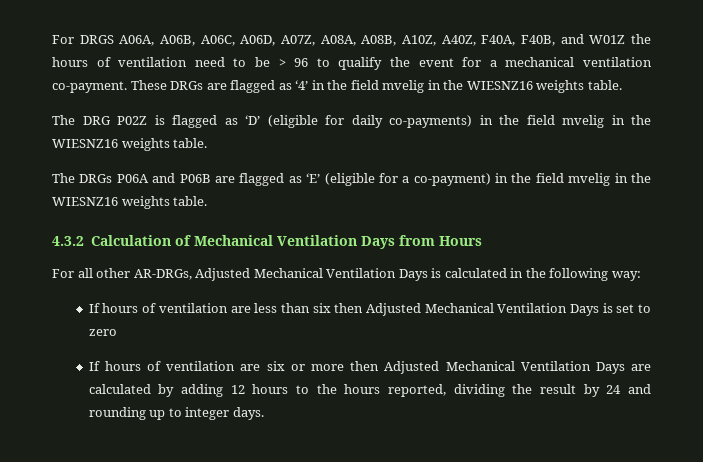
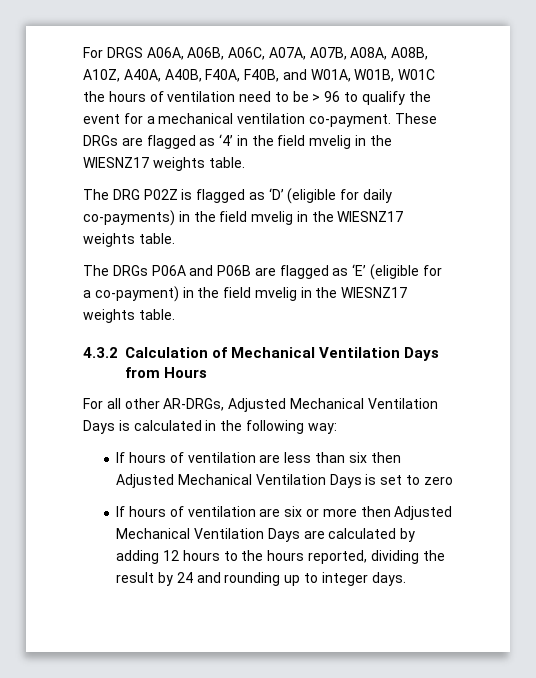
- For DRGS A06A, A06B, A06C, A06D, A07Z, A08A, A08B, A10Z, A40Z, F40A, F40B, and W01Z the hours of ventilation need to be > 96 to qualify the event for a mechanical ventilation co-payment.
+ For DRGS A06A, A06B, A06C, A07A, A07B, A08A, A08B, A10Z, A40A, A40B, F40A, F40B, and W01A, W01B, W01C the hours of ventilation need to be > 96 to qualify the event for a mechanical ventilation co-payment.
- These DRGs are flagged as ‘4’ in the field mvelig in the WIESNZ16 weights table.
+ These DRGs are flagged as ‘4’ in the field mvelig in the WIESNZ17 weights table.
- The DRG P02Z is flagged as ‘D’ (eligible for daily co-payments) in the field mvelig in the WIESNZ16 weights table.
+ The DRG P02Z is flagged as ‘D’ (eligible for daily co-payments) in the field mvelig in the WIESNZ17 weights table.
- The DRGs P06A and P06B are flagged as ‘E’ (eligible for a co-payment) in the field mvelig in the WIESNZ16 weights table.
+ The DRGs P06A and P06B are flagged as ‘E’ (eligible for a co-payment) in the field mvelig in the WIESNZ17 weights table.

